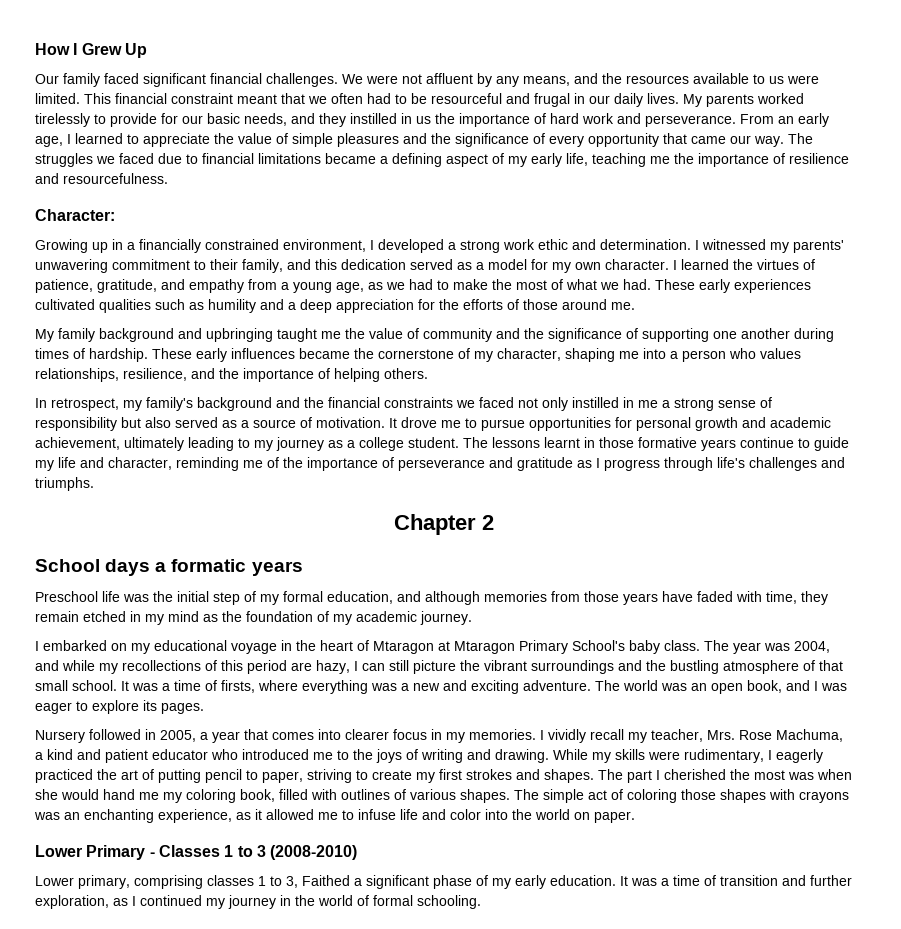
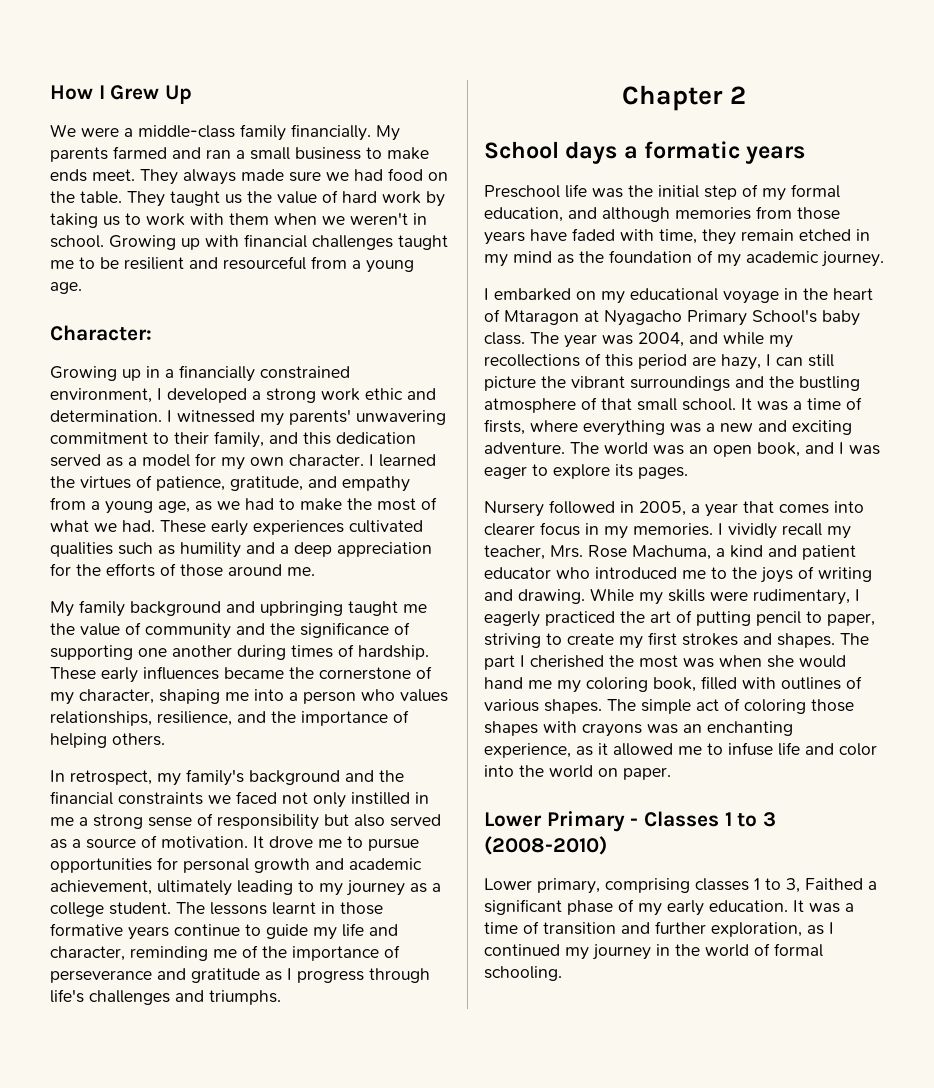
- Our family faced significant financial challenges. We were not affluent by any means, and the resources available to us were limited. This financial constraint meant that we often had to be resourceful and frugal in our daily lives. My parents worked tirelessly to provide for our basic needs, and they instilled in us the importance of hard work and perseverance. From an early age, I learned to appreciate the value of simple pleasures and the significance of every opportunity that came our way. The struggles we faced due to financial limitations became a defining aspect of my early life, teaching me the importance of resilience and resourcefulness.
+ We were a middle-class family financially. My parents farmed and ran a small business to make ends meet. They always made sure we had food on the table. They taught us the value of hard work by taking us to work with them when we weren't in school. Growing up with financial challenges taught me to be resilient and resourceful from a young age.
- I embarked on my educational voyage in the heart of Mtaragon at Mtaragon Primary School's baby class.
+ I embarked on my educational voyage in the heart of Mtaragon at Nyagacho Primary School's baby class.

